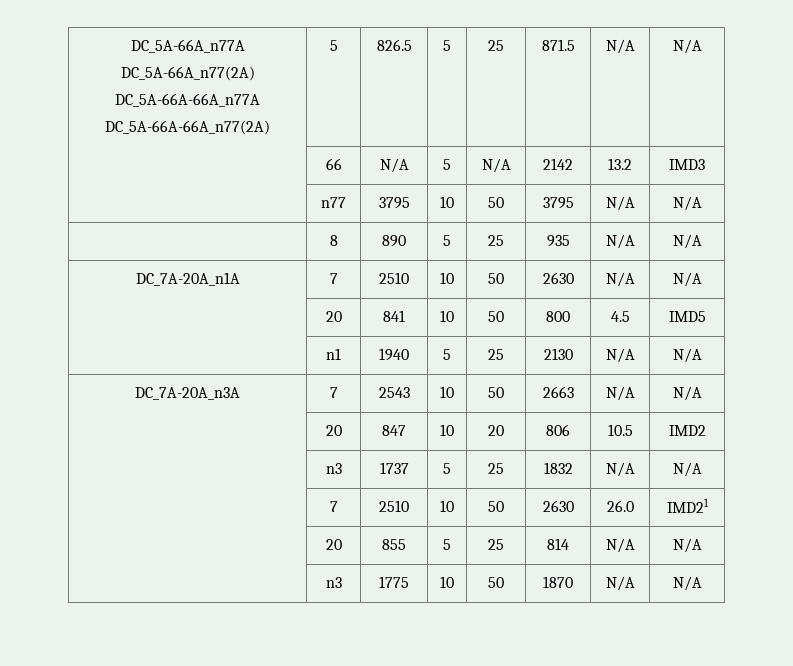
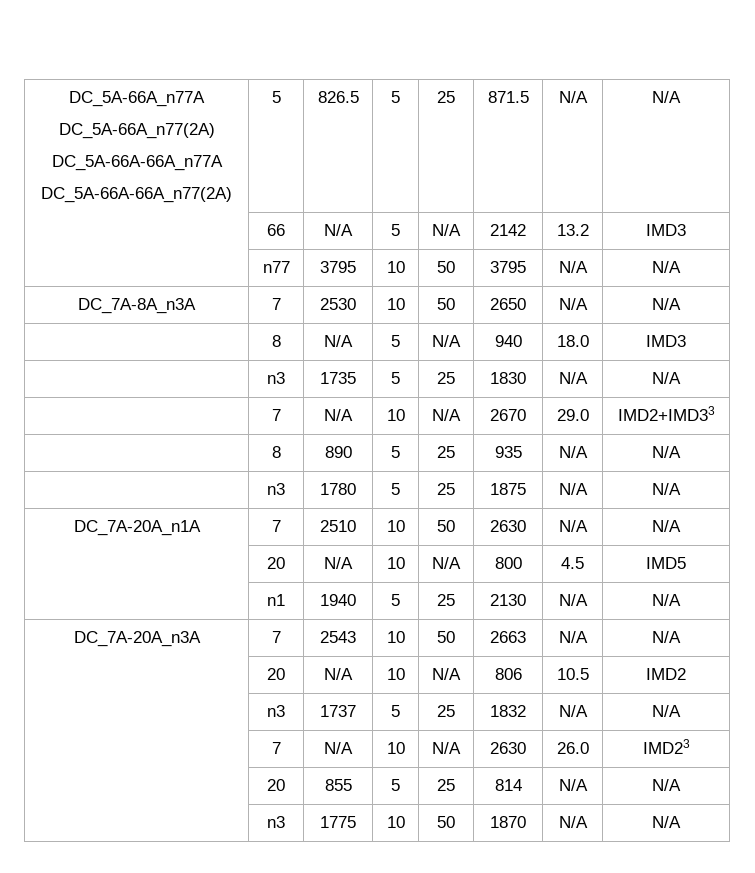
+ DC_7A-8A_n3A | 7 | 2530 | 10 | 50 | 2650 | N/A | N/A
+ | 8 | N/A | 5 | N/A | 940 | 18.0 | IMD3
+ | n3 | 1735 | 5 | 25 | 1830 | N/A | N/A
+ | 7 | N/A | 10 | N/A | 2670 | 29.0 | IMD2+IMD33
+ | n3 | 1780 | 5 | 25 | 1875 | N/A | N/A
- | 20 | 841 | 10 | 50 | 800 | 4.5 | IMD5
+ | 20 | N/A | 10 | N/A | 800 | 4.5 | IMD5
- | 20 | 847 | 10 | 20 | 806 | 10.5 | IMD2
+ | 20 | N/A | 10 | N/A | 806 | 10.5 | IMD2
- | 7 | 2510 | 10 | 50 | 2630 | 26.0 | IMD21
+ | 7 | N/A | 10 | N/A | 2630 | 26.0 | IMD23

